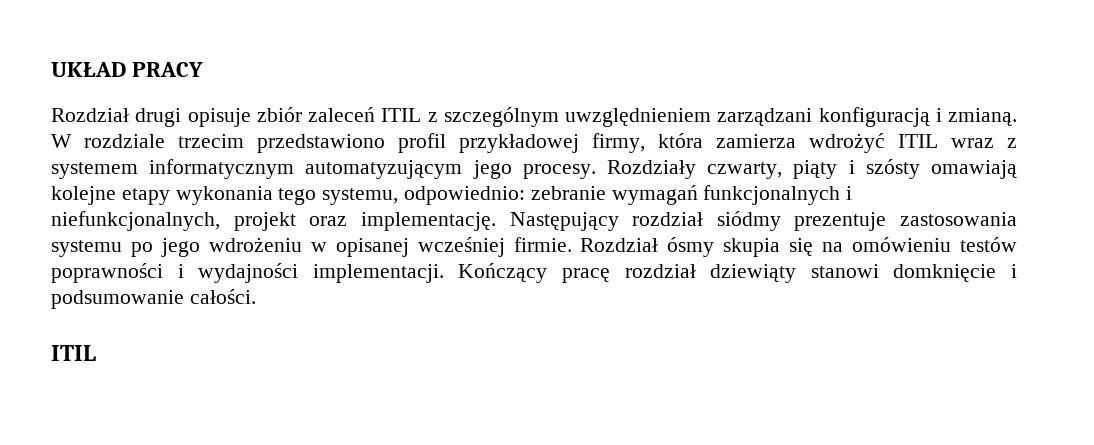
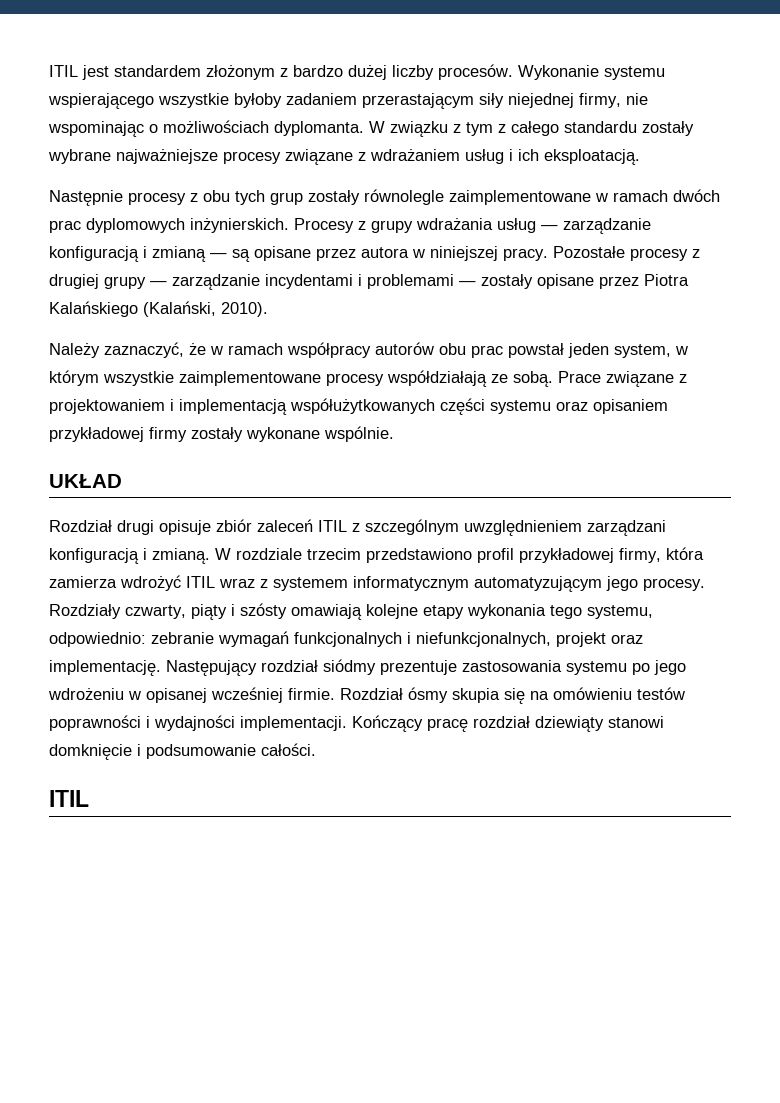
+ ITIL jest standardem złożonym z bardzo dużej liczby procesów. Wykonanie systemu wspierającego wszystkie byłoby zadaniem przerastającym siły niejednej firmy, nie wspominając o możliwościach dyplomanta. W związku z tym z całego standardu zostały wybrane najważniejsze procesy związane z wdrażaniem usług i ich eksploatacją.
+ Następnie procesy z obu tych grup zostały równolegle zaimplementowane w ramach dwóch prac dyplomowych inżynierskich. Procesy z grupy wdrażania usług — zarządzanie konfiguracją i zmianą — są opisane przez autora w niniejszej pracy. Pozostałe procesy z drugiej grupy — zarządzanie incydentami i problemami — zostały opisane przez Piotra Kalańskiego (Kalański, 2010).
+ Należy zaznaczyć, że w ramach współpracy autorów obu prac powstał jeden system, w którym wszystkie zaimplementowane procesy współdziałają ze sobą. Prace związane z projektowaniem i implementacją współużytkowanych części systemu oraz opisaniem przykładowej firmy zostały wykonane wspólnie.
- UKŁAD PRACY
+ UKŁAD

